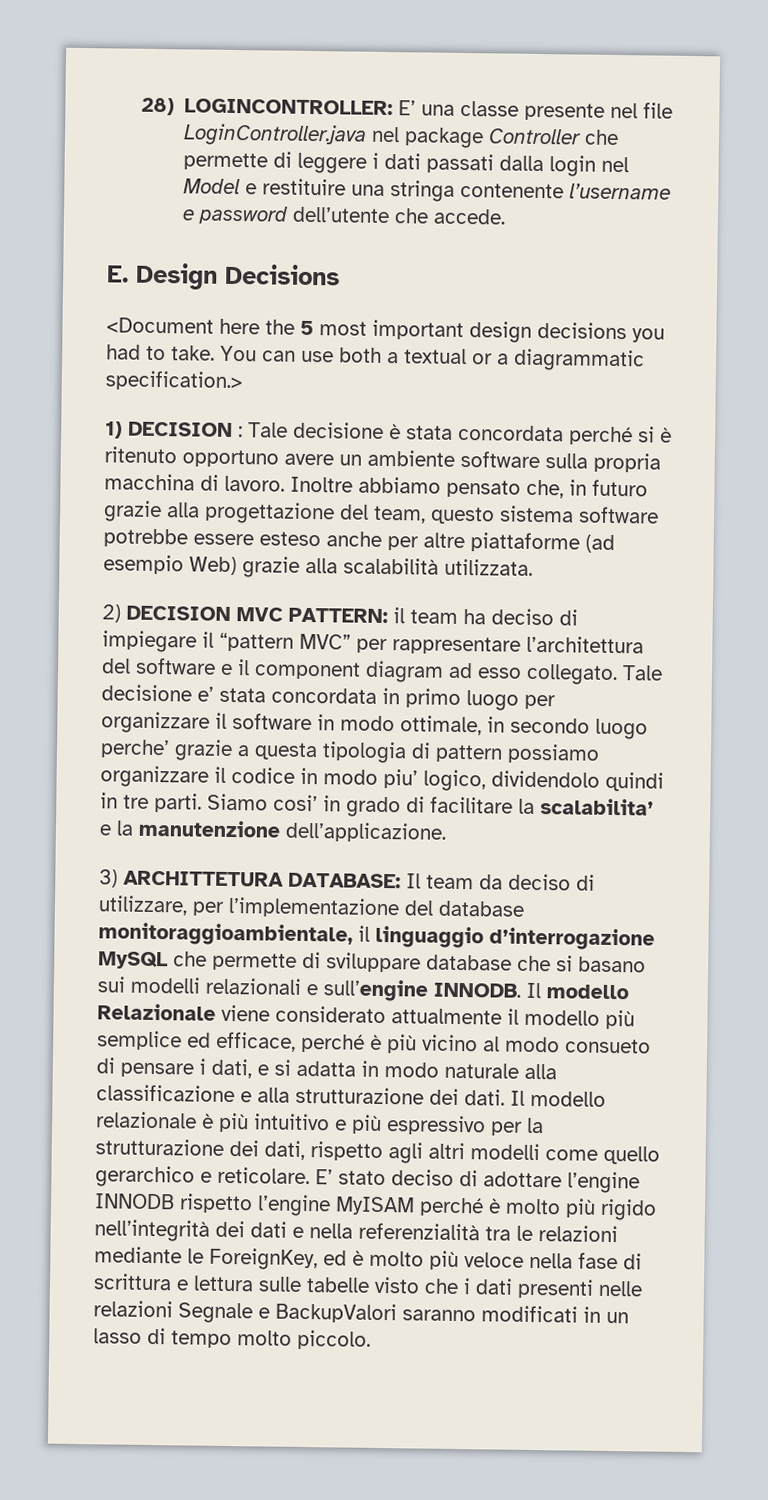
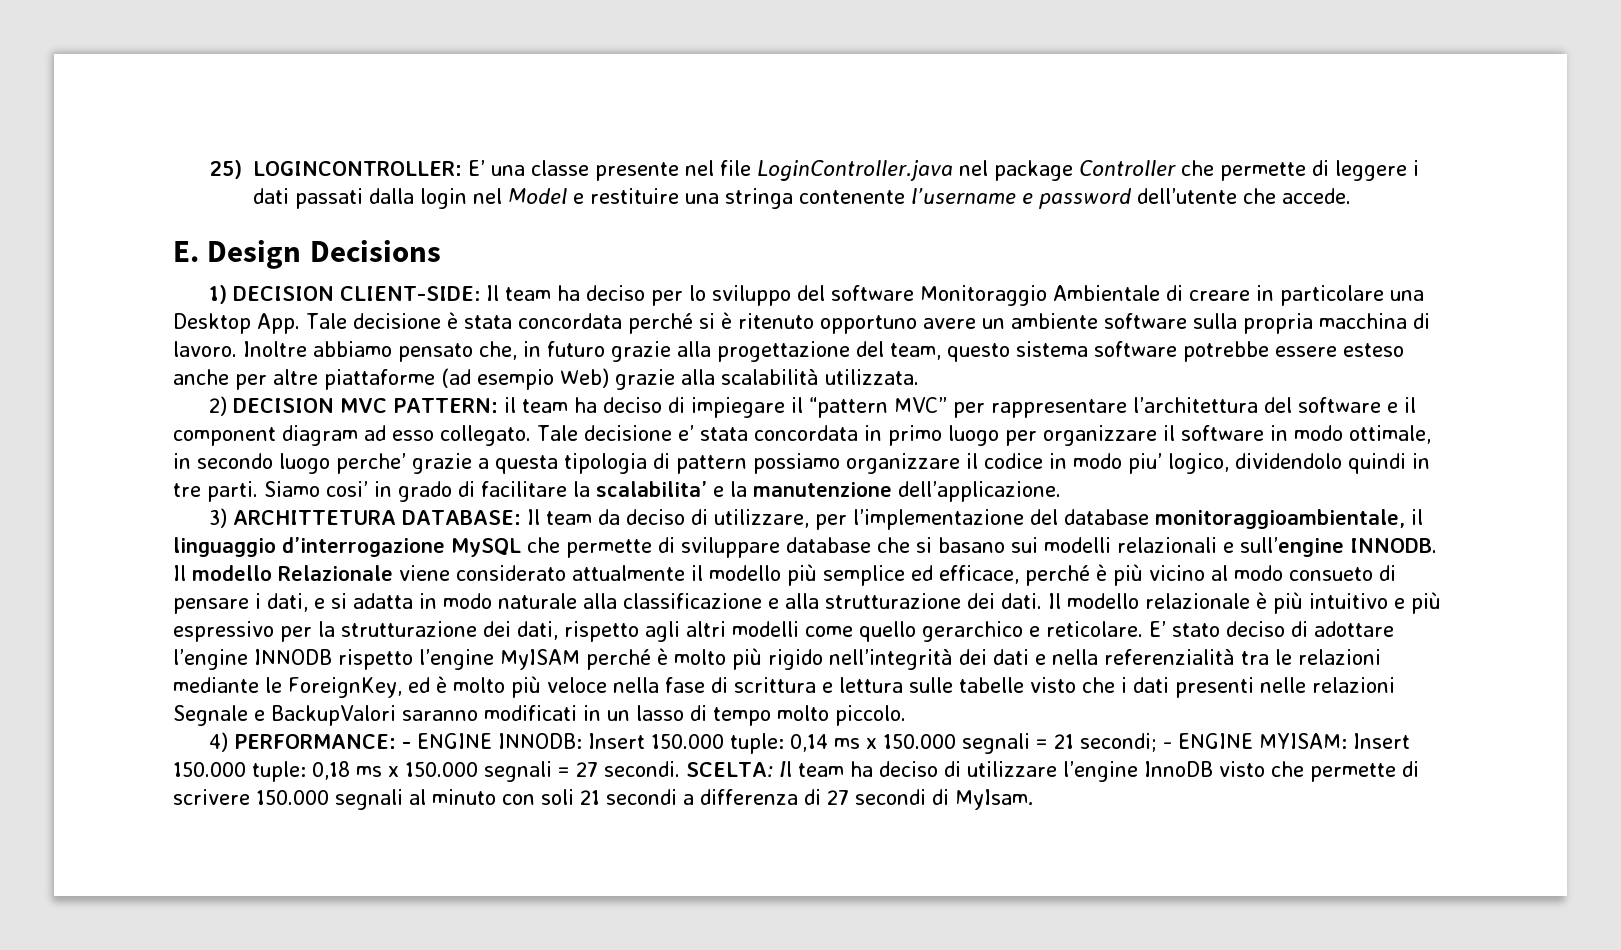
- 28) LOGINCONTROLLER: E’ una classe presente nel file LoginController.java nel package Controller che permette di leggere i dati passati dalla login nel Model e restituire una stringa contenente l’username e password dell’utente che accede.
+ 25) LOGINCONTROLLER: E’ una classe presente nel file LoginController.java nel package Controller che permette di leggere i dati passati dalla login nel Model e restituire una stringa contenente l’username e password dell’utente che accede.
- <Document here the 5 most important design decisions you had to take. You can use both a textual or a diagrammatic specification.>
- 1) DECISION : Tale decisione è stata concordata perché si è ritenuto opportuno avere un ambiente software sulla propria macchina di lavoro.
+ 1) DECISION CLIENT-SIDE: Il team ha deciso per lo sviluppo del software Monitoraggio Ambientale di creare in particolare una Desktop App. Tale decisione è stata concordata perché si è ritenuto opportuno avere un ambiente software sulla propria macchina di lavoro.
+ 4) PERFORMANCE: - ENGINE INNODB: Insert 150.000 tuple: 0,14 ms x 150.000 segnali = 21 secondi; - ENGINE MYISAM: Insert 150.000 tuple: 0,18 ms x 150.000 segnali = 27 secondi. SCELTA: Il team ha deciso di utilizzare l’engine InnoDB visto che permette di scrivere 150.000 segnali al minuto con soli 21 secondi a differenza di 27 secondi di MyIsam.

